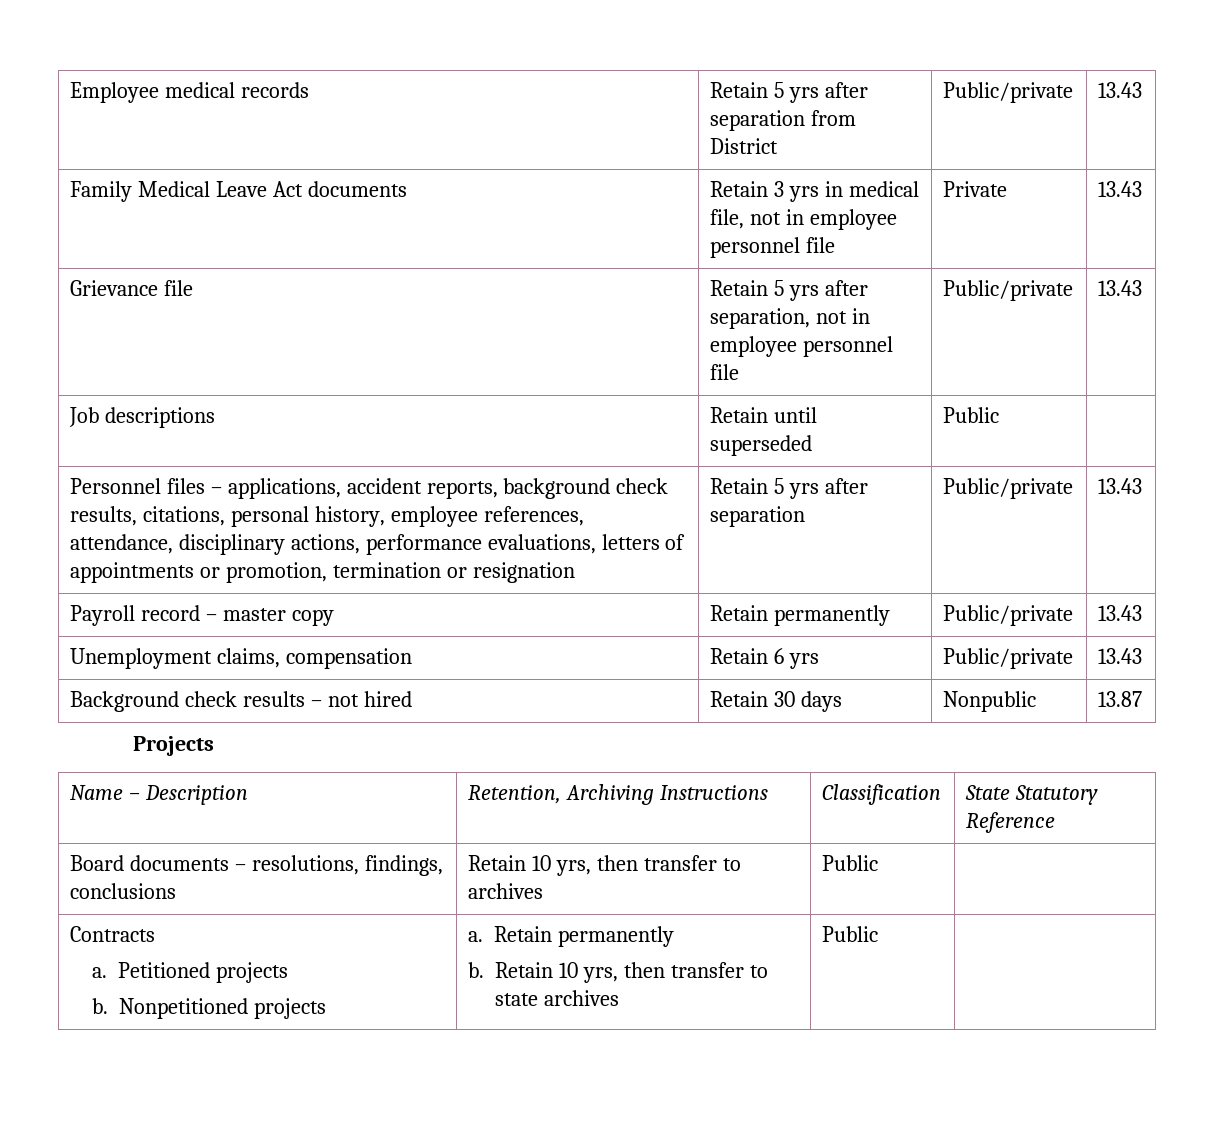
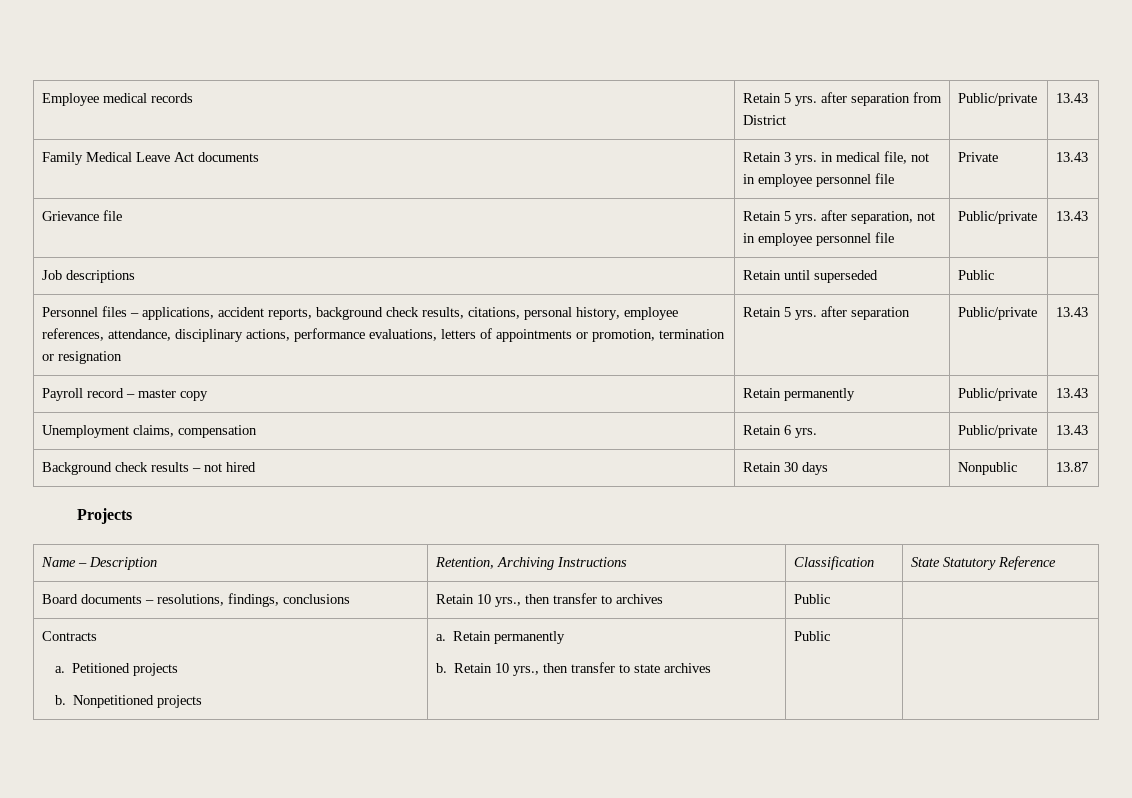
- Employee medical records | Retain 5 yrs after separation from District | Public/private | 13.43
+ Employee medical records | Retain 5 yrs. after separation from District | Public/private | 13.43
- Family Medical Leave Act documents | Retain 3 yrs in medical file, not in employee personnel file | Private | 13.43
+ Family Medical Leave Act documents | Retain 3 yrs. in medical file, not in employee personnel file | Private | 13.43
- Grievance file | Retain 5 yrs after separation, not in employee personnel file | Public/private | 13.43
+ Grievance file | Retain 5 yrs. after separation, not in employee personnel file | Public/private | 13.43
- Personnel files – applications, accident reports, background check results, citations, personal history, employee references, attendance, disciplinary actions, performance evaluations, letters of appointments or promotion, termination or resignation | Retain 5 yrs after separation | Public/private | 13.43
+ Personnel files – applications, accident reports, background check results, citations, personal history, employee references, attendance, disciplinary actions, performance evaluations, letters of appointments or promotion, termination or resignation | Retain 5 yrs. after separation | Public/private | 13.43
- Unemployment claims, compensation | Retain 6 yrs | Public/private | 13.43
+ Unemployment claims, compensation | Retain 6 yrs. | Public/private | 13.43
- Board documents – resolutions, findings, conclusions | Retain 10 yrs, then transfer to archives | Public |
+ Board documents – resolutions, findings, conclusions | Retain 10 yrs., then transfer to archives | Public |
  Contracts
  a. Petitioned projects
  b. Nonpetitioned projects | a. Retain permanently
- b. Retain 10 yrs, then transfer to state archives | Public |
+ b. Retain 10 yrs., then transfer to state archives | Public |

